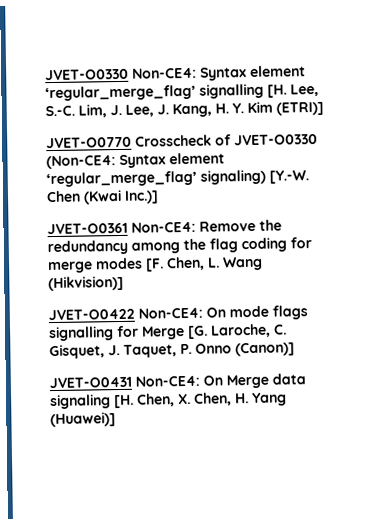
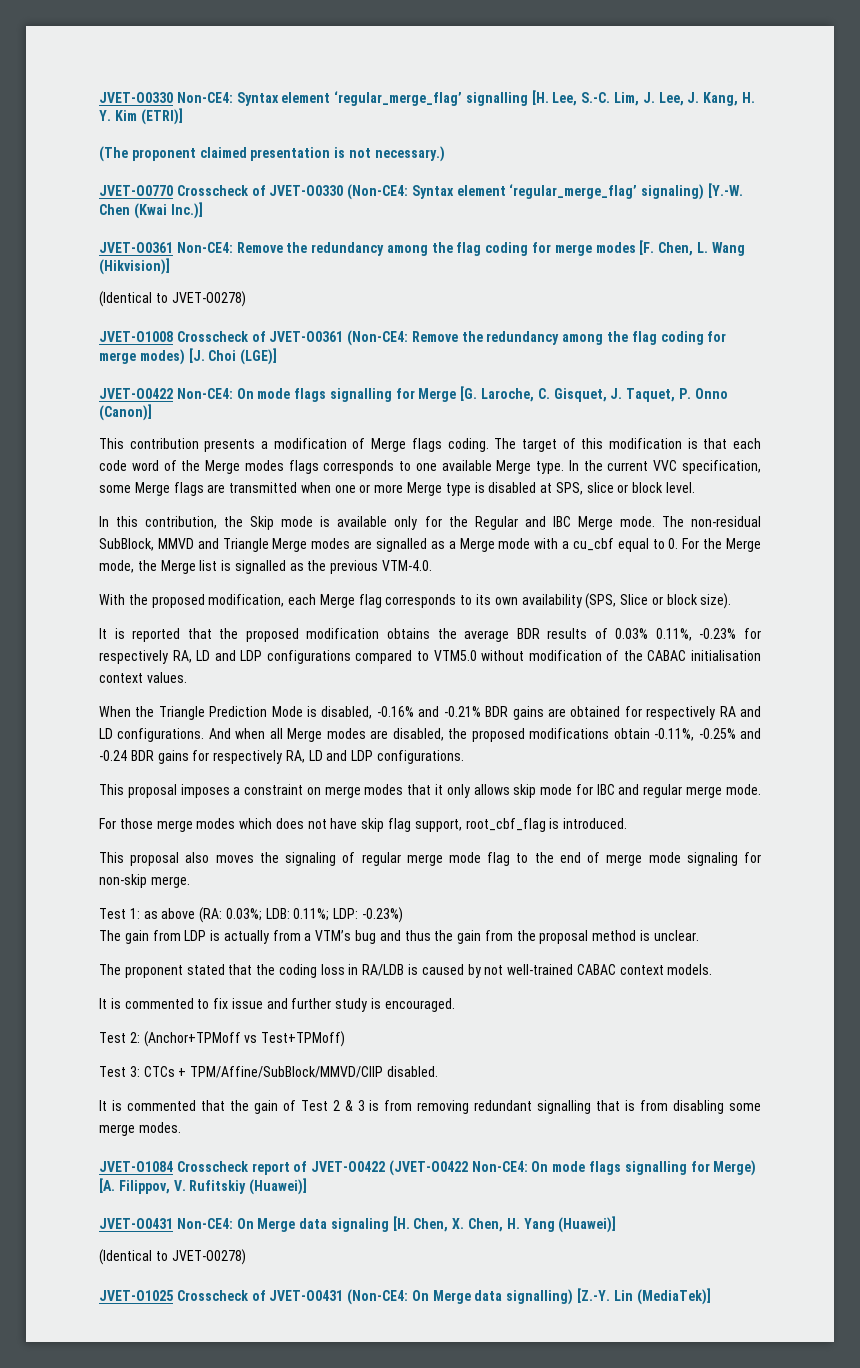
+ (The proponent claimed presentation is not necessary.)
  JVET-O0361 Non-CE4: Remove the redundancy among the flag coding for merge modes [F. Chen, L. Wang (Hikvision)]
+ (Identical to JVET-O0278)
+ JVET-O1008 Crosscheck of JVET-O0361 (Non-CE4: Remove the redundancy among the flag coding for merge modes) [J. Choi (LGE)]
+ This contribution presents a modification of Merge flags coding. The target of this modification is that each code word of the Merge modes flags corresponds to one available Merge type. In the current VVC specification, some Merge flags are transmitted when one or more Merge type is disabled at SPS, slice or block level.
+ In this contribution, the Skip mode is available only for the Regular and IBC Merge mode. The non-residual SubBlock, MMVD and Triangle Merge modes are signalled as a Merge mode with a cu_cbf equal to 0. For the Merge mode, the Merge list is signalled as the previous VTM-4.0.
+ With the proposed modification, each Merge flag corresponds to its own availability (SPS, Slice or block size).
+ It is reported that the proposed modification obtains the average BDR results of 0.03% 0.11%, -0.23% for respectively RA, LD and LDP configurations compared to VTM5.0 without modification of the CABAC initialisation context values.
+ When the Triangle Prediction Mode is disabled, -0.16% and -0.21% BDR gains are obtained for respectively RA and LD configurations. And when all Merge modes are disabled, the proposed modifications obtain -0.11%, -0.25% and -0.24 BDR gains for respectively RA, LD and LDP configurations.
+ This proposal imposes a constraint on merge modes that it only allows skip mode for IBC and regular merge mode.
+ For those merge modes which does not have skip flag support, root_cbf_flag is introduced.
+ This proposal also moves the signaling of regular merge mode flag to the end of merge mode signaling for non-skip merge.
+ Test 1: as above (RA: 0.03%; LDB: 0.11%; LDP: -0.23%)
+ The gain from LDP is actually from a VTM’s bug and thus the gain from the proposal method is unclear.
+ The proponent stated that the coding loss in RA/LDB is caused by not well-trained CABAC context models.
+ It is commented to fix issue and further study is encouraged.
+ Test 2: (Anchor+TPMoff vs Test+TPMoff)
+ Test 3: CTCs + TPM/Affine/SubBlock/MMVD/CIIP disabled.
+ It is commented that the gain of Test 2 & 3 is from removing redundant signalling that is from disabling some merge modes.
+ JVET-O1084 Crosscheck report of JVET-O0422 (JVET-O0422 Non-CE4: On mode flags signalling for Merge) [A. Filippov, V. Rufitskiy (Huawei)]
  JVET-O0431 Non-CE4: On Merge data signaling [H. Chen, X. Chen, H. Yang (Huawei)]
+ (Identical to JVET-O0278)
+ JVET-O1025 Crosscheck of JVET-O0431 (Non-CE4: On Merge data signalling) [Z.-Y. Lin (MediaTek)]

